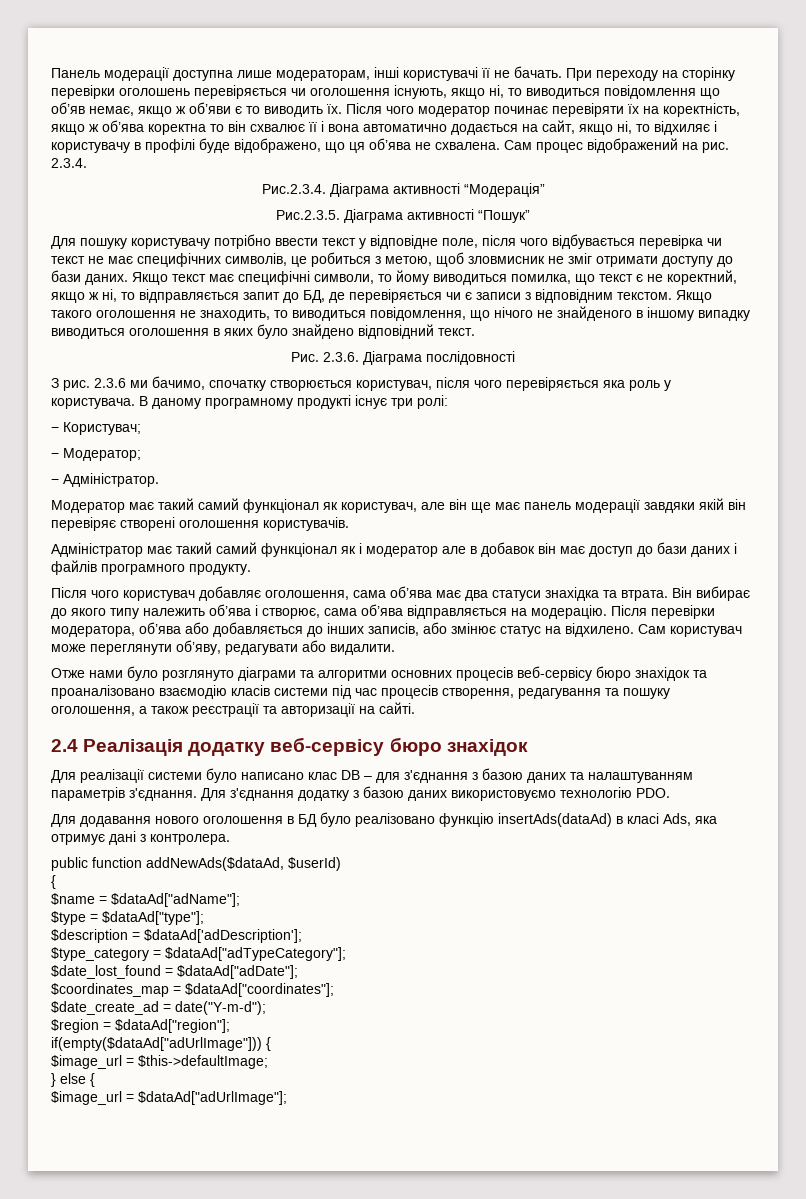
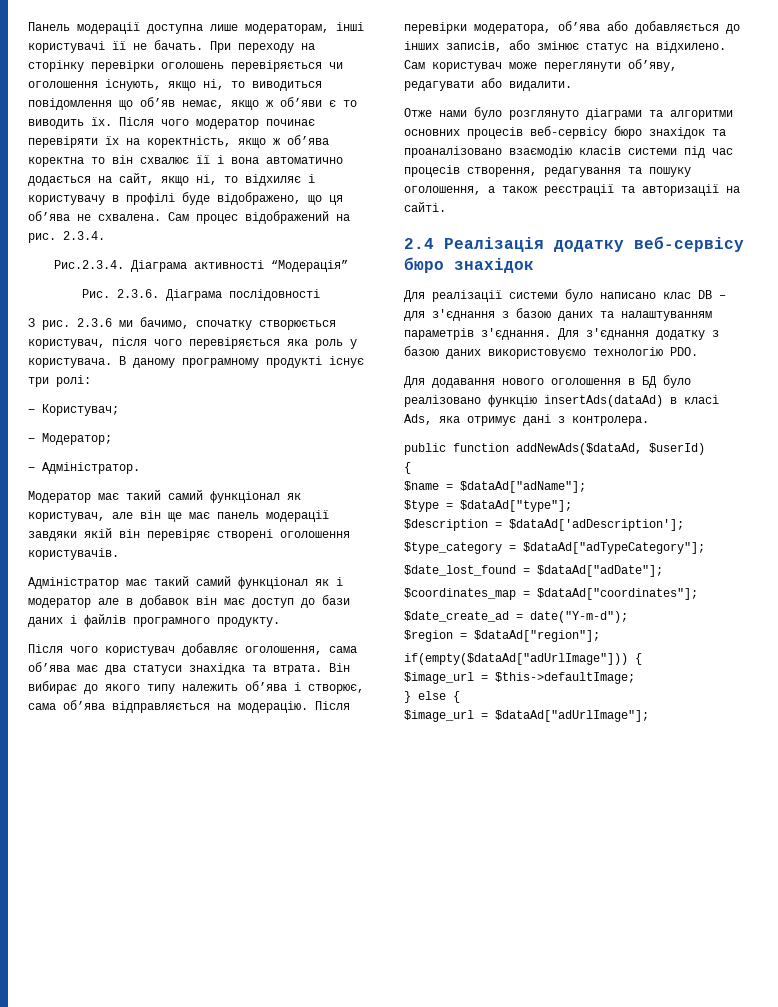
- Рис.2.3.5. Діаграма активності “Пошук”
- Для пошуку користувачу потрібно ввести текст у відповідне поле, після чого відбувається перевірка чи текст не має специфічних символів, це робиться з метою, щоб зловмисник не зміг отримати доступу до бази даних. Якщо текст має специфічні символи, то йому виводиться помилка, що текст є не коректний, якщо ж ні, то відправляється запит до БД, де перевіряється чи є записи з відповідним текстом. Якщо такого оголошення не знаходить, то виводиться повідомлення, що нічого не знайденого в іншому випадку виводиться оголошення в яких було знайдено відповідний текст.

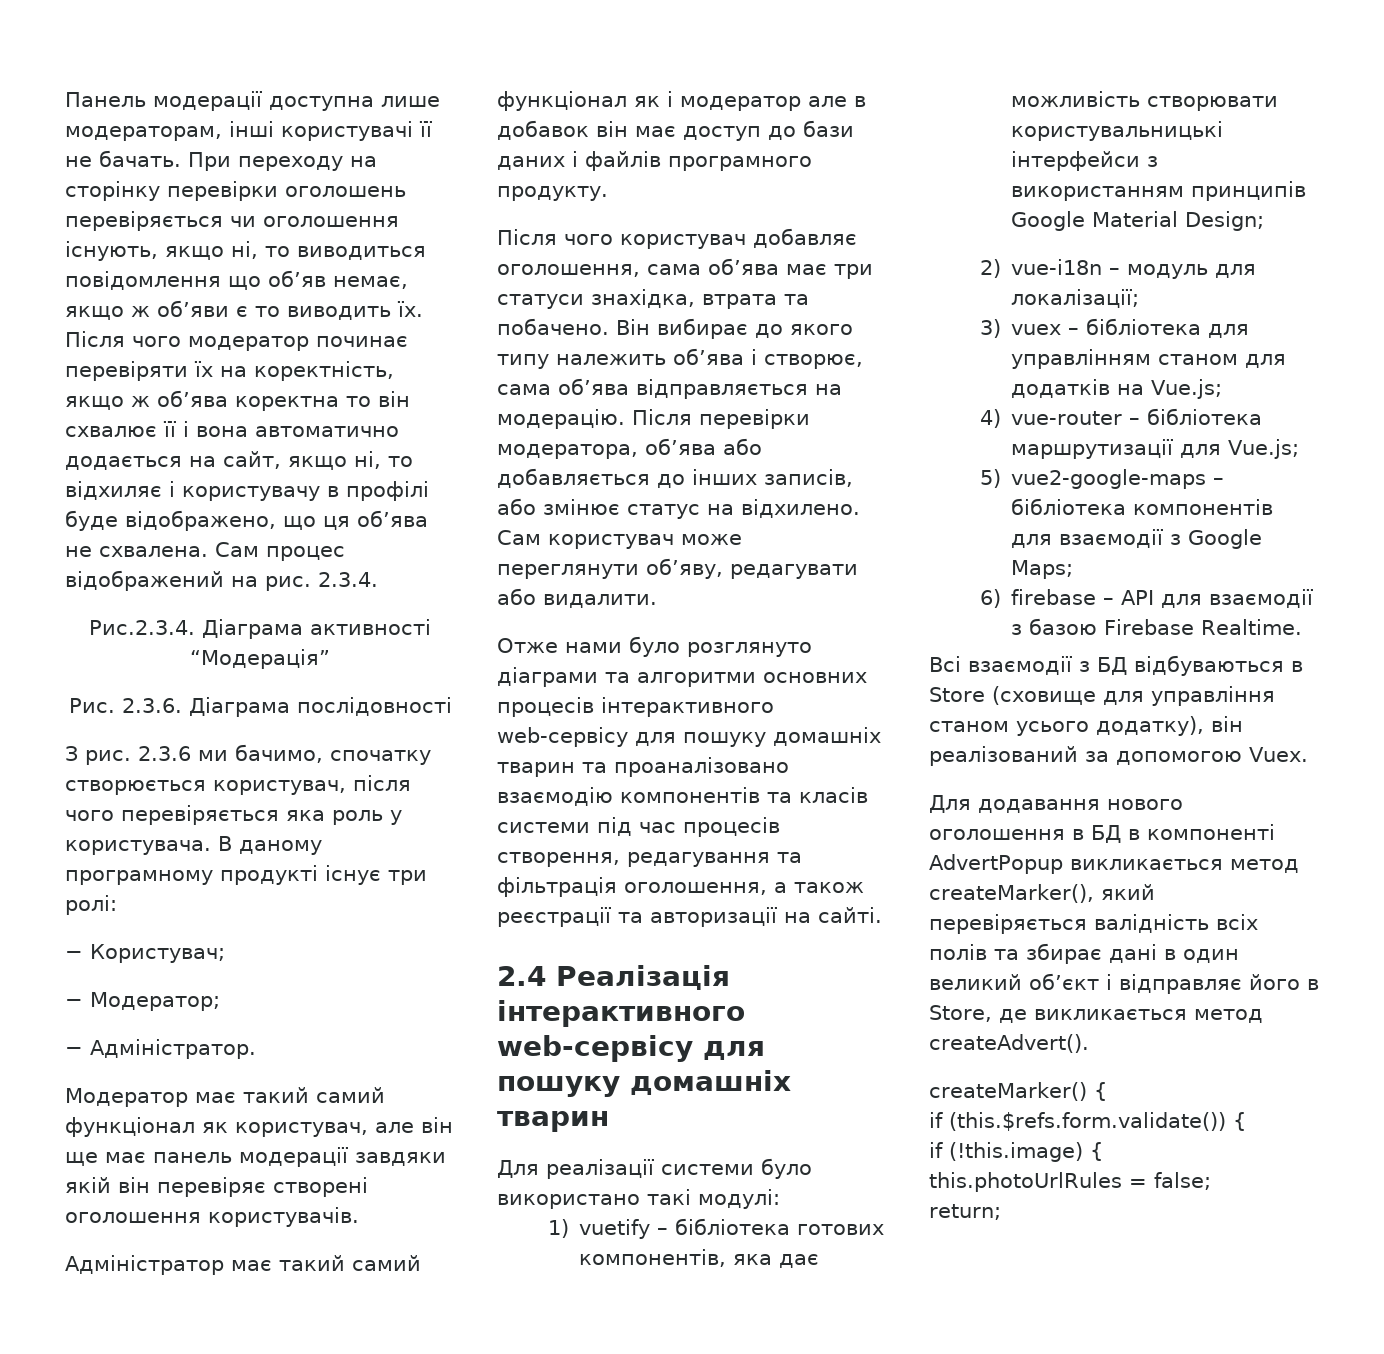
- Після чого користувач добавляє оголошення, сама об’ява має два статуси знахідка та втрата.
+ Після чого користувач добавляє оголошення, сама об’ява має три статуси знахідка, втрата та побачено.
- Отже нами було розглянуто діаграми та алгоритми основних процесів веб-сервісу бюро знахідок та проаналізовано взаємодію класів системи під час процесів створення, редагування та пошуку оголошення, а також реєстрації та авторизації на сайті.
+ Отже нами було розглянуто діаграми та алгоритми основних процесів інтерактивного web-сервісу для пошуку домашніх тварин та проаналізовано взаємодію компонентів та класів системи під час процесів створення, редагування та фільтрація оголошення, а також реєстрації та авторизації на сайті.
- 2.4 Реалізація додатку веб-сервісу бюро знахідок
- Для реалізації системи було написано клас DB – для з'єднання з базою даних та налаштуванням параметрів з'єднання. Для з'єднання додатку з базою даних використовуємо технологію PDO.
+ 2.4 Реалізація інтерактивного web-сервісу для пошуку домашніх тварин
+ Для реалізації системи було використано такі модулі:
+ 1) vuetify – бібліотека готових компонентів, яка дає можливість створювати користувальницькі інтерфейси з використанням принципів Google Material Design;
+ 2) vue-i18n – модуль для локалізації;
+ 3) vuex – бібліотека для управлінням станом для додатків на Vue.js;
+ 4) vue-router – бібліотека маршрутизації для Vue.js;
+ 5) vue2-google-maps – бібліотека компонентів для взаємодії з Google Maps;
+ 6) firebase – API для взаємодії з базою Firebase Realtime.
+ Всі взаємодії з БД відбуваються в Store (сховище для управління станом усього додатку), він реалізований за допомогою Vuex.
- Для додавання нового оголошення в БД було реалізовано функцію insertAds(dataAd) в класі Ads, яка отримує дані з контролера.
- public function addNewAds($dataAd, $userId)
- {
- $name = $dataAd["adName"];
- $type = $dataAd["type"];
- $description = $dataAd['adDescription'];
- $type_category = $dataAd["adTypeCategory"];
- $date_lost_found = $dataAd["adDate"];
- $coordinates_map = $dataAd["coordinates"];
- $date_create_ad = date("Y-m-d");
- $region = $dataAd["region"];
- if(empty($dataAd["adUrlImage"])) {
- $image_url = $this->defaultImage;
- } else {
- $image_url = $dataAd["adUrlImage"];
+ Для додавання нового оголошення в БД в компоненті AdvertPopup викликається метод createMarker(), який перевіряється валідність всіх полів та збирає дані в один великий об’єкт і відправляє його в Store, де викликається метод createAdvert().
+ createMarker() {
+ if (this.$refs.form.validate()) {
+ if (!this.image) {
+ this.photoUrlRules = false;
+ return;

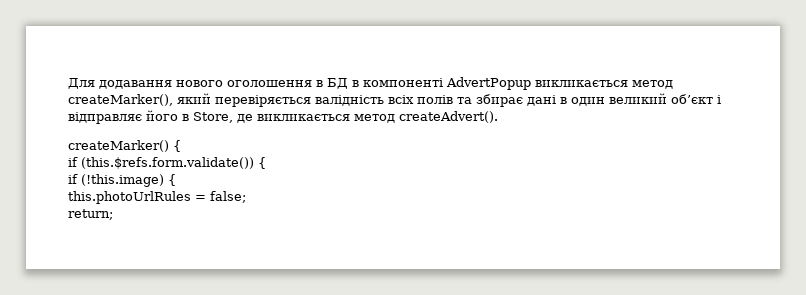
- Панель модерації доступна лише модераторам, інші користувачі її не бачать. При переходу на сторінку перевірки оголошень перевіряється чи оголошення існують, якщо ні, то виводиться повідомлення що об’яв немає, якщо ж об’яви є то виводить їх. Після чого модератор починає перевіряти їх на коректність, якщо ж об’ява коректна то він схвалює її і вона автоматично додається на сайт, якщо ні, то відхиляє і користувачу в профілі буде відображено, що ця об’ява не схвалена. Сам процес відображений на рис. 2.3.4.
- Рис.2.3.4. Діаграма активності “Модерація”
- Рис. 2.3.6. Діаграма послідовності
- З рис. 2.3.6 ми бачимо, спочатку створюється користувач, після чого перевіряється яка роль у користувача. В даному програмному продукті існує три ролі:
- − Користувач;
- − Модератор;
- − Адміністратор.
- Модератор має такий самий функціонал як користувач, але він ще має панель модерації завдяки якій він перевіряє створені оголошення користувачів.
- Адміністратор має такий самий функціонал як і модератор але в добавок він має доступ до бази даних і файлів програмного продукту.
- Після чого користувач добавляє оголошення, сама об’ява має три статуси знахідка, втрата та побачено. Він вибирає до якого типу належить об’ява і створює, сама об’ява відправляється на модерацію. Після перевірки модератора, об’ява або добавляється до інших записів, або змінює статус на відхилено. Сам користувач може переглянути об’яву, редагувати або видалити.
- Отже нами було розглянуто діаграми та алгоритми основних процесів інтерактивного web-сервісу для пошуку домашніх тварин та проаналізовано взаємодію компонентів та класів системи під час процесів створення, редагування та фільтрація оголошення, а також реєстрації та авторизації на сайті.
- 2.4 Реалізація інтерактивного web-сервісу для пошуку домашніх тварин
- Для реалізації системи було використано такі модулі:
- 1) vuetify – бібліотека готових компонентів, яка дає можливість створювати користувальницькі інтерфейси з використанням принципів Google Material Design;
- 2) vue-i18n – модуль для локалізації;
- 3) vuex – бібліотека для управлінням станом для додатків на Vue.js;
- 4) vue-router – бібліотека маршрутизації для Vue.js;
- 5) vue2-google-maps – бібліотека компонентів для взаємодії з Google Maps;
- 6) firebase – API для взаємодії з базою Firebase Realtime.
- Всі взаємодії з БД відбуваються в Store (сховище для управління станом усього додатку), він реалізований за допомогою Vuex.

